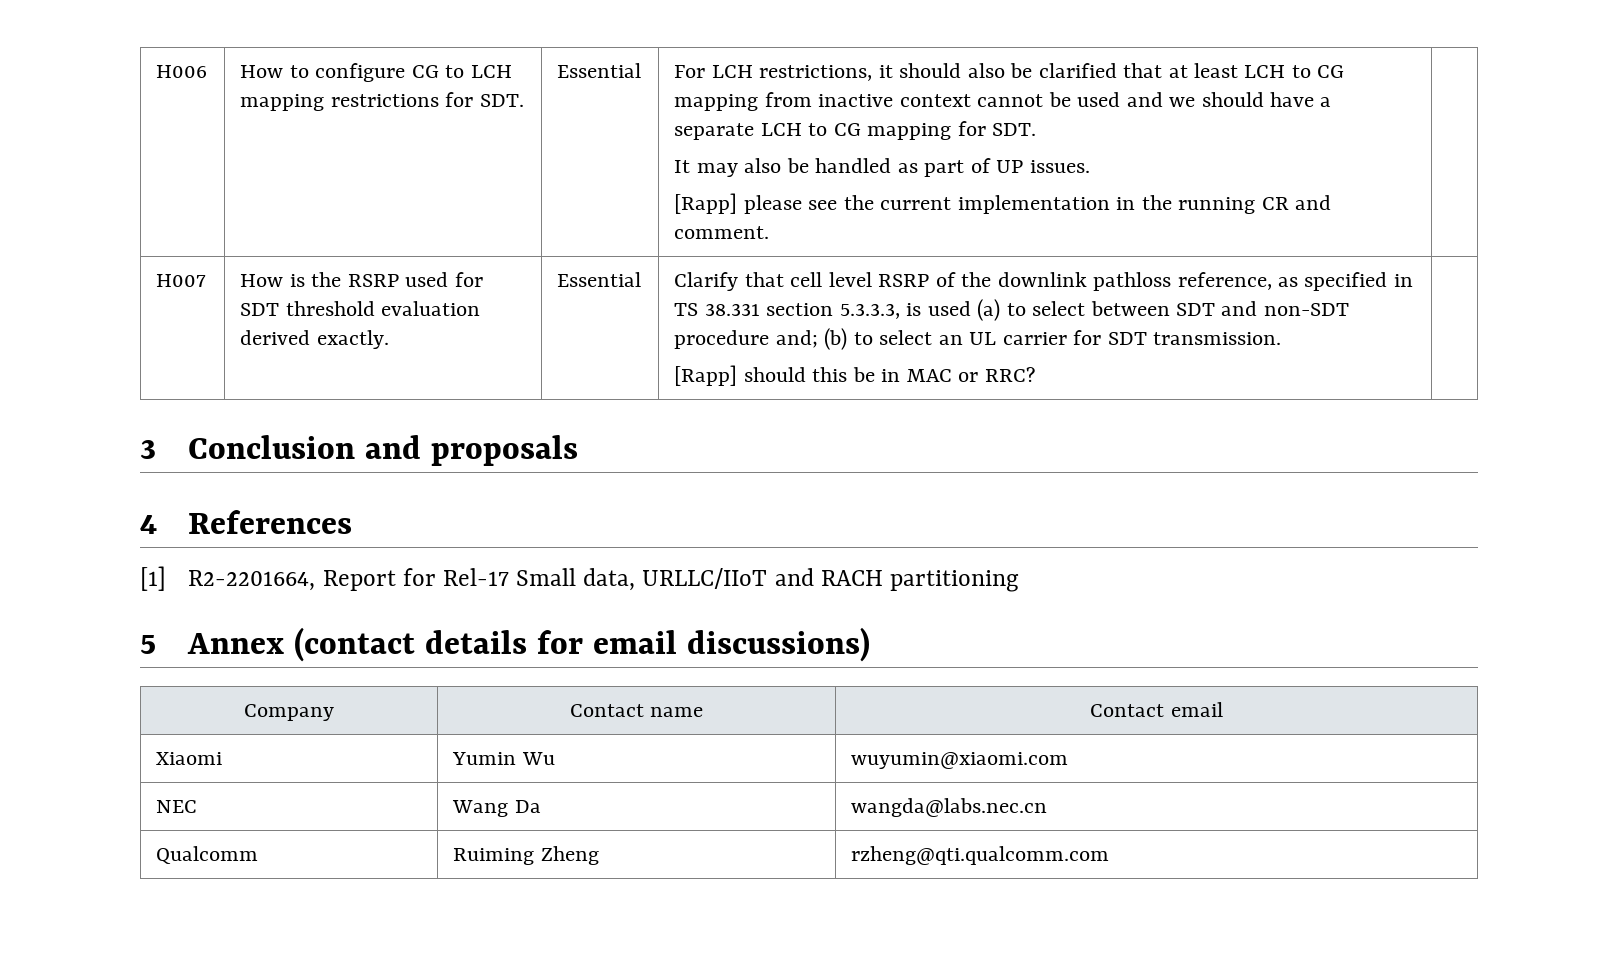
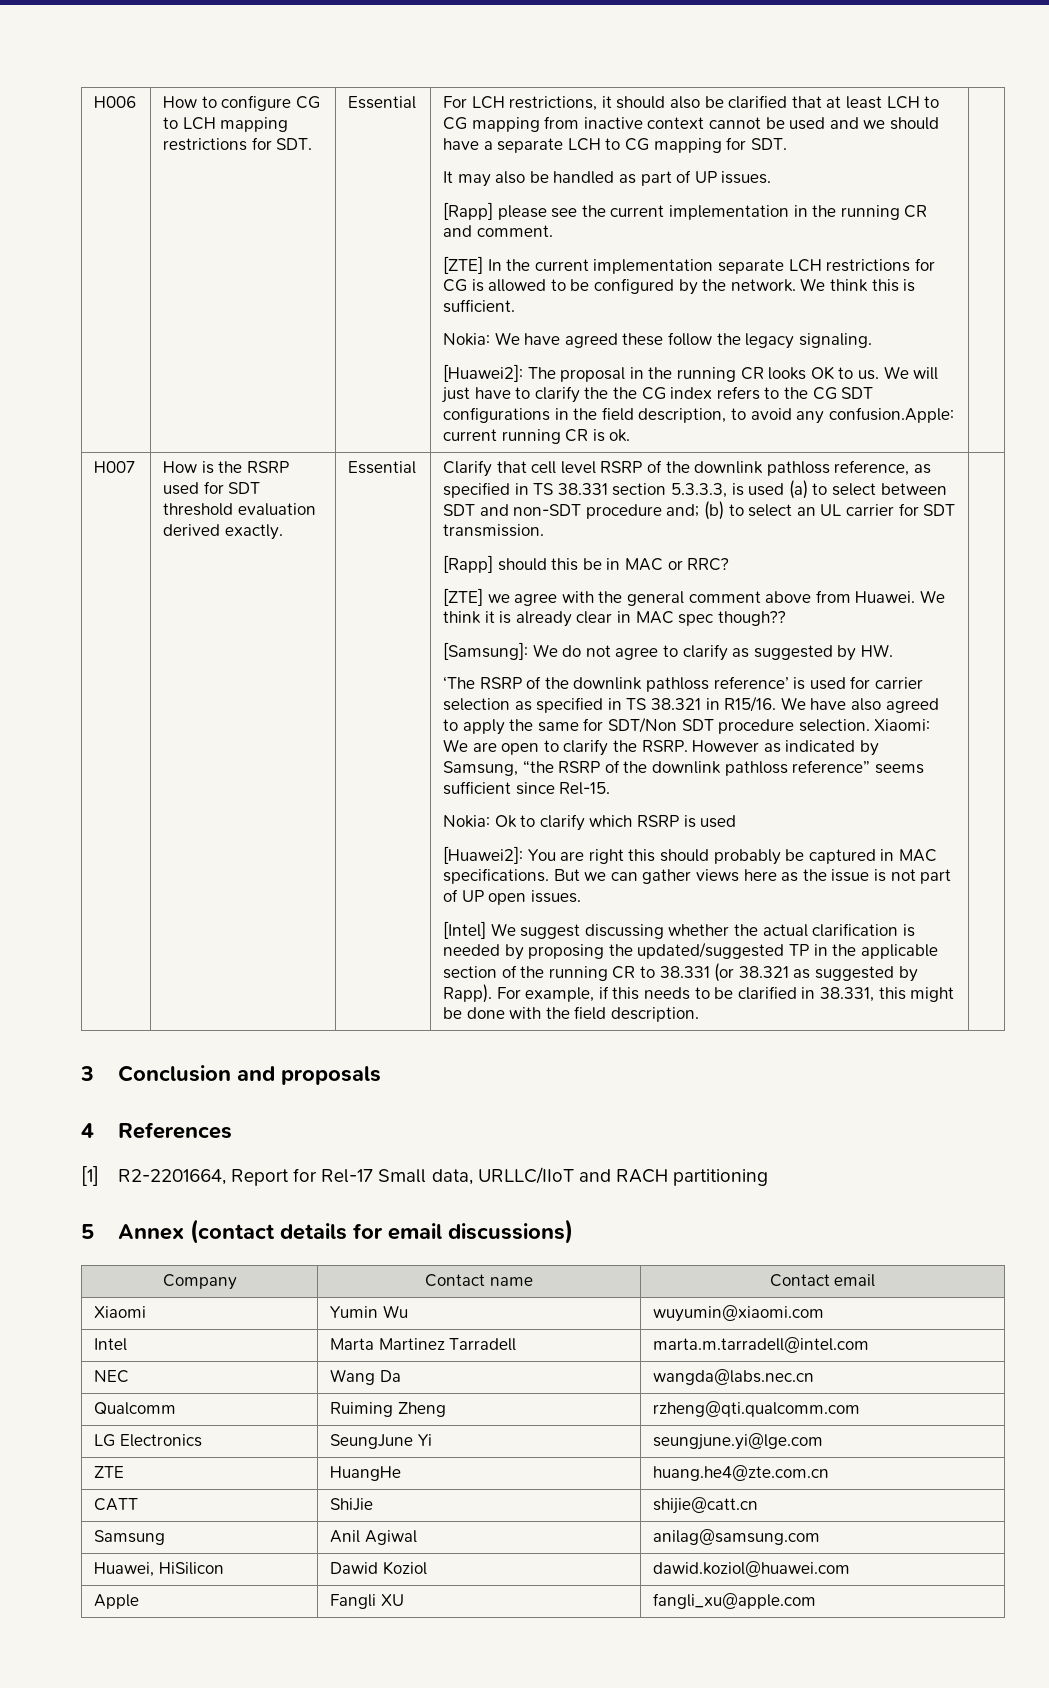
+ [ZTE] In the current implementation separate LCH restrictions for CG is allowed to be configured by the network. We think this is sufficient.
+ Nokia: We have agreed these follow the legacy signaling.
+ [Huawei2]: The proposal in the running CR looks OK to us. We will just have to clarify the the CG index refers to the CG SDT configurations in the field description, to avoid any confusion.Apple: current running CR is ok.
+ [ZTE] we agree with the general comment above from Huawei. We think it is already clear in MAC spec though??
+ [Samsung]: We do not agree to clarify as suggested by HW.
+ ‘The RSRP of the downlink pathloss reference’ is used for carrier selection as specified in TS 38.321 in R15/16. We have also agreed to apply the same for SDT/Non SDT procedure selection. Xiaomi: We are open to clarify the RSRP. However as indicated by Samsung, “the RSRP of the downlink pathloss reference” seems sufficient since Rel-15.
+ Nokia: Ok to clarify which RSRP is used
+ [Huawei2]: You are right this should probably be captured in MAC specifications. But we can gather views here as the issue is not part of UP open issues.
+ [Intel] We suggest discussing whether the actual clarification is needed by proposing the updated/suggested TP in the applicable section of the running CR to 38.331 (or 38.321 as suggested by Rapp). For example, if this needs to be clarified in 38.331, this might be done with the field description.
+ Intel | Marta Martinez Tarradell | marta.m.tarradell@intel.com
+ LG Electronics | SeungJune Yi | seungjune.yi@lge.com
+ ZTE | HuangHe | huang.he4@zte.com.cn
+ CATT | ShiJie | shijie@catt.cn
+ Samsung | Anil Agiwal | anilag@samsung.com
+ Huawei, HiSilicon | Dawid Koziol | dawid.koziol@huawei.com
+ Apple | Fangli XU | fangli_xu@apple.com

